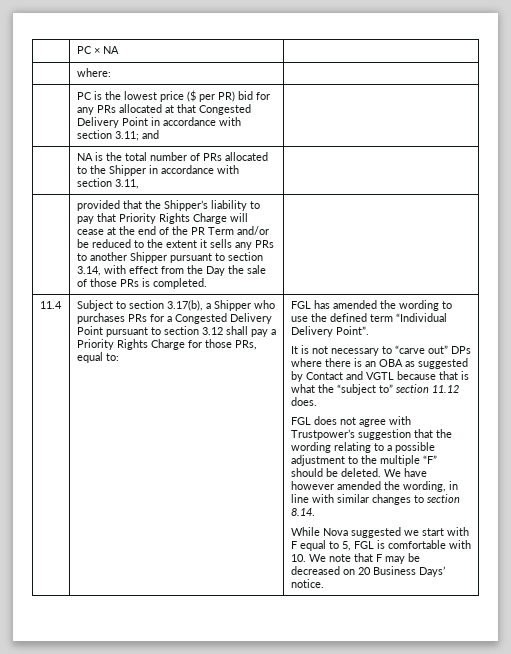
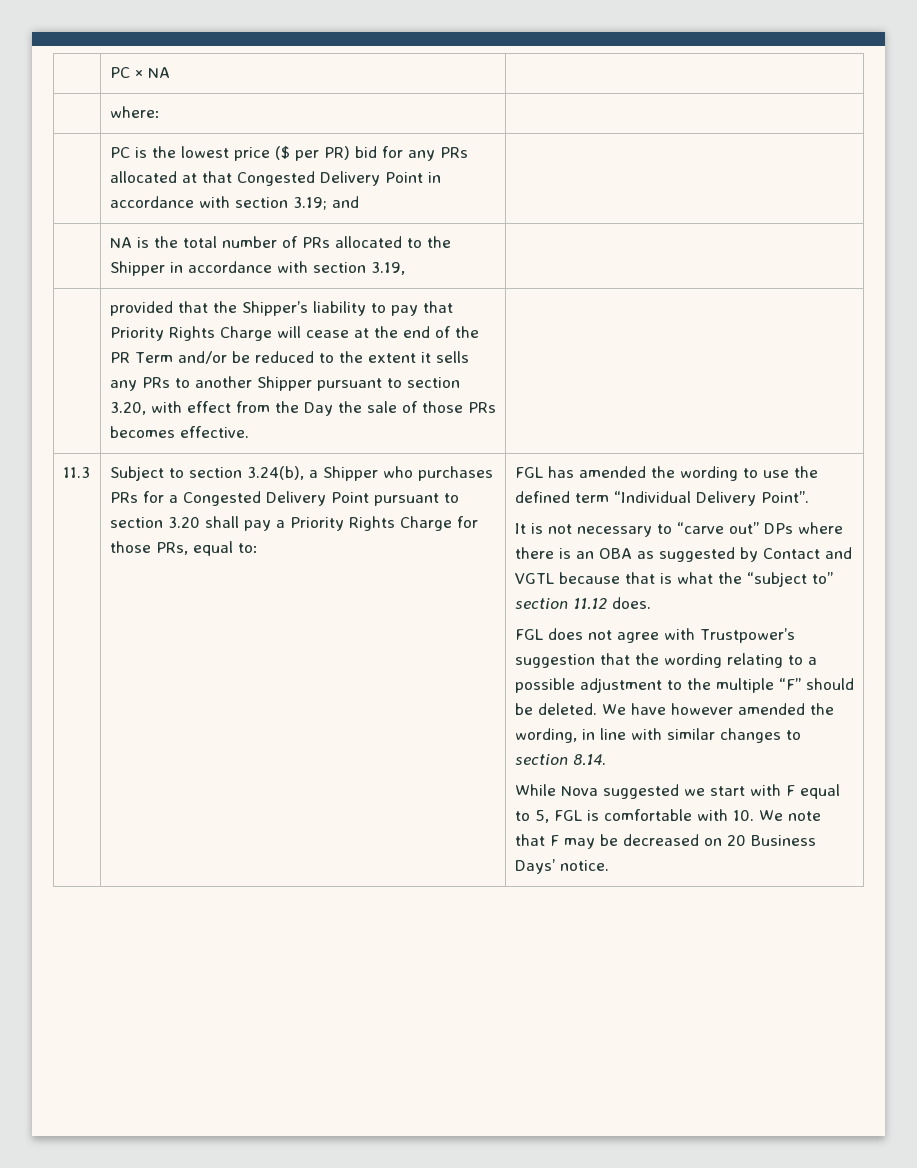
- | PC is the lowest price ($ per PR) bid for any PRs allocated at that Congested Delivery Point in accordance with section 3.11; and |
+ | PC is the lowest price ($ per PR) bid for any PRs allocated at that Congested Delivery Point in accordance with section 3.19; and |
- | NA is the total number of PRs allocated to the Shipper in accordance with section 3.11, |
+ | NA is the total number of PRs allocated to the Shipper in accordance with section 3.19, |
- provided that the Shipper’s liability to pay that Priority Rights Charge will cease at the end of the PR Term and/or be reduced to the extent it sells any PRs to another Shipper pursuant to section 3.14, with effect from the Day the sale of those PRs is completed. |
- 11.4
+ provided that the Shipper’s liability to pay that Priority Rights Charge will cease at the end of the PR Term and/or be reduced to the extent it sells any PRs to another Shipper pursuant to section 3.20, with effect from the Day the sale of those PRs becomes effective. |
+ 11.3
- Subject to section 3.17(b), a Shipper who purchases PRs for a Congested Delivery Point pursuant to section 3.12 shall pay a Priority Rights Charge for those PRs, equal to:
+ Subject to section 3.24(b), a Shipper who purchases PRs for a Congested Delivery Point pursuant to section 3.20 shall pay a Priority Rights Charge for those PRs, equal to:

